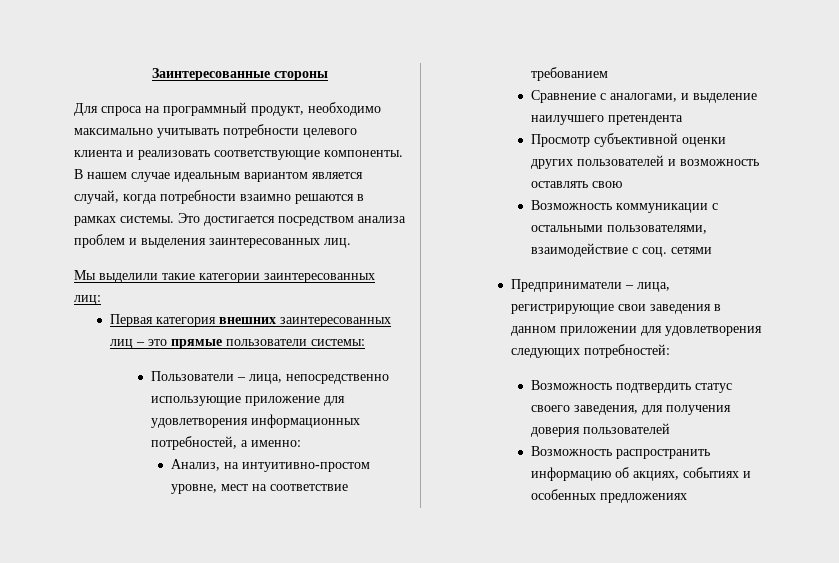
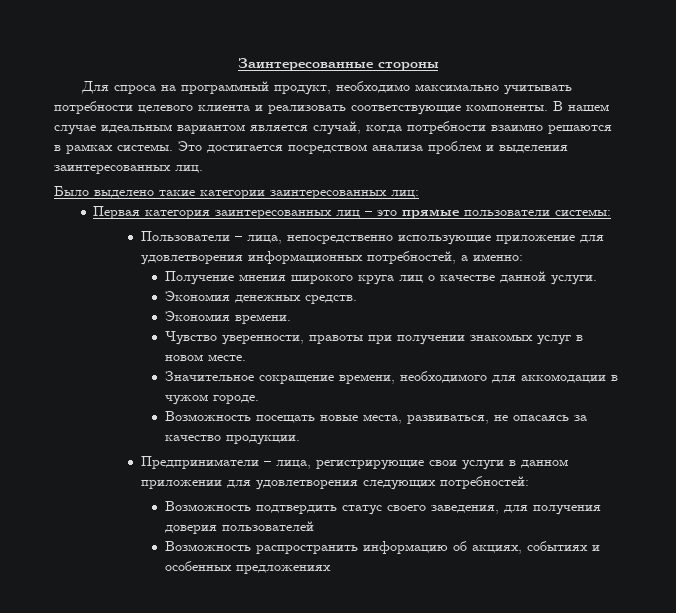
- Мы выделили такие категории заинтересованных лиц:
+ Было выделено такие категории заинтересованных лиц:
- Первая категория внешних заинтересованных лиц – это прямые пользователи системы:
+ Первая категория заинтересованных лиц – это прямые пользователи системы:
- Анализ, на интуитивно-простом уровне, мест на соответствие требованием
- Сравнение с аналогами, и выделение наилучшего претендента
- Просмотр субъективной оценки других пользователей и возможность оставлять свою
- Возможность коммуникации с остальными пользователями, взаимодействие с соц. сетями
+ Получение мнения широкого круга лиц о качестве данной услуги.
+ Экономия денежных средств.
+ Экономия времени.
+ Чувство уверенности, правоты при получении знакомых услуг в новом месте.
+ Значительное сокращение времени, необходимого для аккомодации в чужом городе.
+ Возможность посещать новые места, развиваться, не опасаясь за качество продукции.
- Предприниматели – лица, регистрирующие свои заведения в данном приложении для удовлетворения следующих потребностей:
+ Предприниматели – лица, регистрирующие свои услуги в данном приложении для удовлетворения следующих потребностей:

